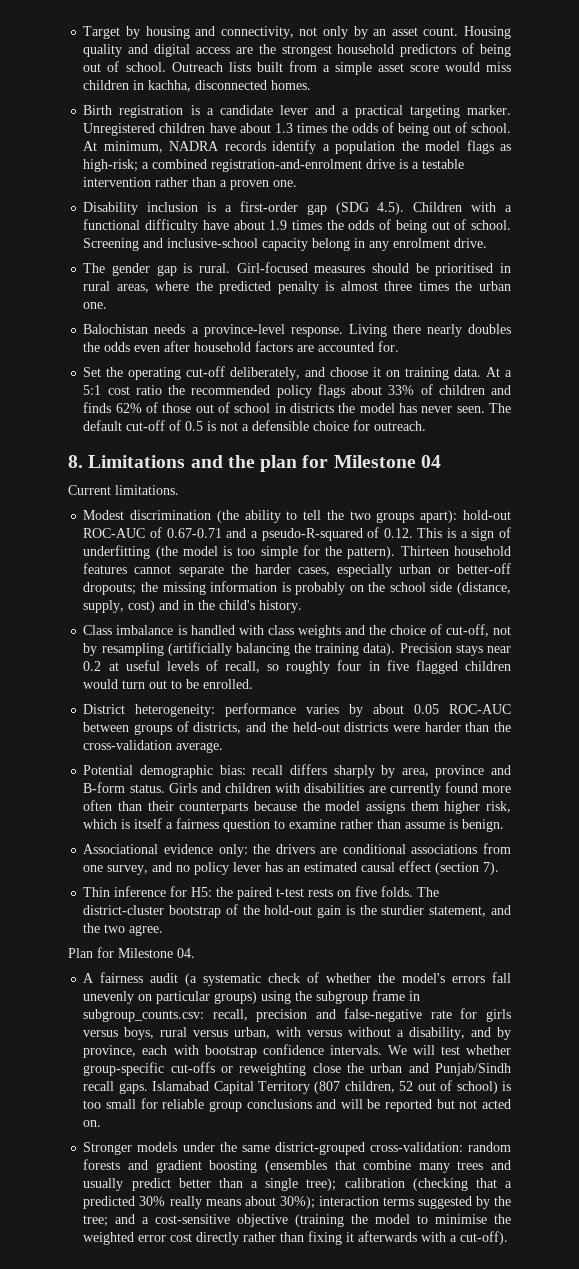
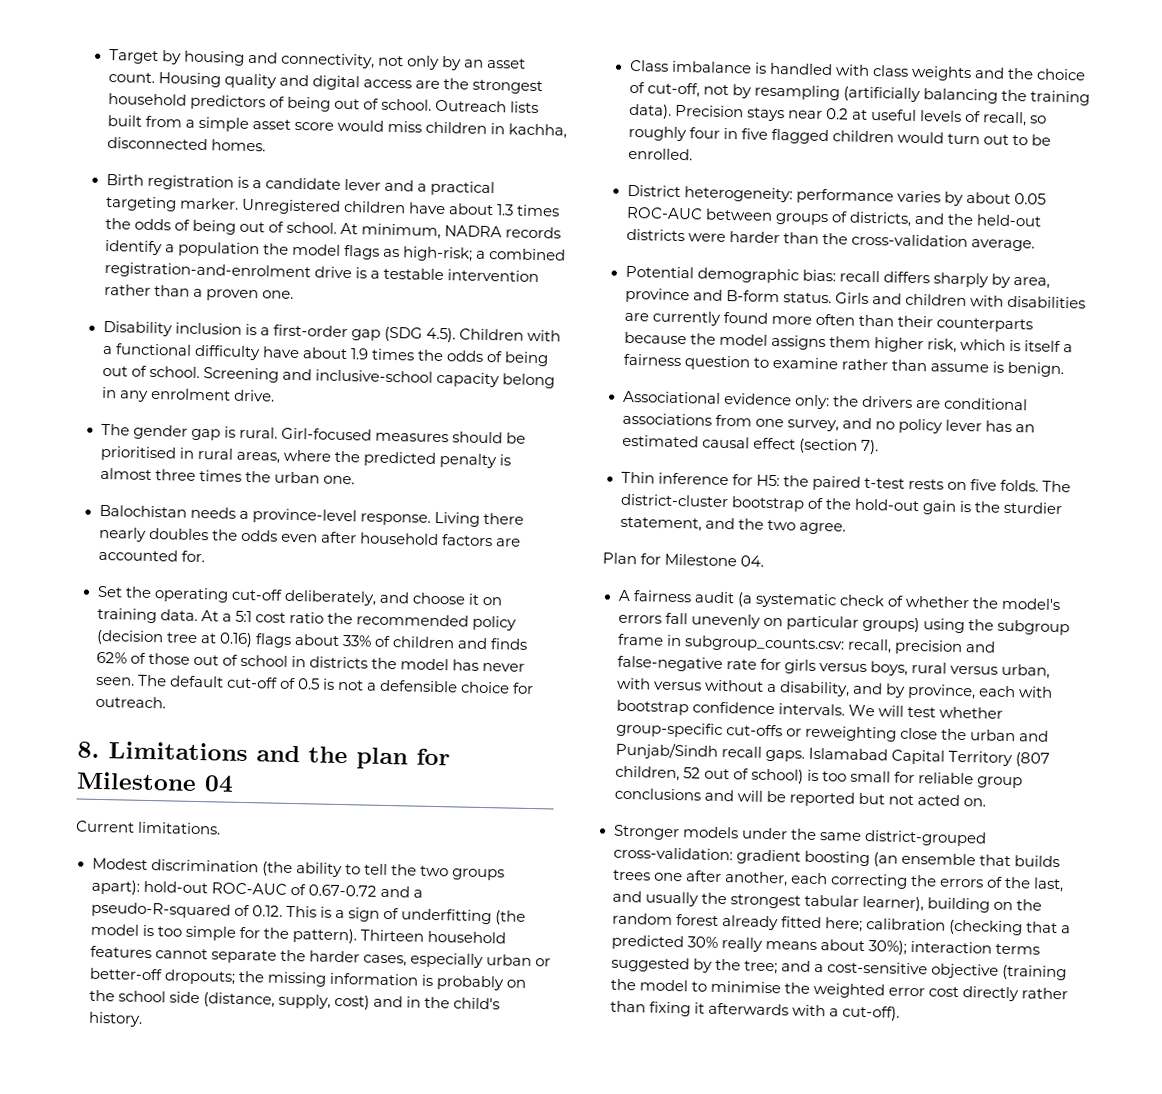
- At a 5:1 cost ratio the recommended policy flags about 33% of children and finds 62% of those out of school in districts the model has never seen.
+ At a 5:1 cost ratio the recommended policy (decision tree at 0.16) flags about 33% of children and finds 62% of those out of school in districts the model has never seen.
- Modest discrimination (the ability to tell the two groups apart): hold-out ROC-AUC of 0.67-0.71 and a pseudo-R-squared of 0.12. This is a sign of underfitting (the model is too simple for the pattern).
+ Modest discrimination (the ability to tell the two groups apart): hold-out ROC-AUC of 0.67-0.72 and a pseudo-R-squared of 0.12. This is a sign of underfitting (the model is too simple for the pattern).
- Stronger models under the same district-grouped cross-validation: random forests and gradient boosting (ensembles that combine many trees and usually predict better than a single tree); calibration (checking that a predicted 30% really means about 30%); interaction terms suggested by the tree; and a cost-sensitive objective (training the model to minimise the weighted error cost directly rather than fixing it afterwards with a cut-off).
+ Stronger models under the same district-grouped cross-validation: gradient boosting (an ensemble that builds trees one after another, each correcting the errors of the last, and usually the strongest tabular learner), building on the random forest already fitted here; calibration (checking that a predicted 30% really means about 30%); interaction terms suggested by the tree; and a cost-sensitive objective (training the model to minimise the weighted error cost directly rather than fixing it afterwards with a cut-off).

